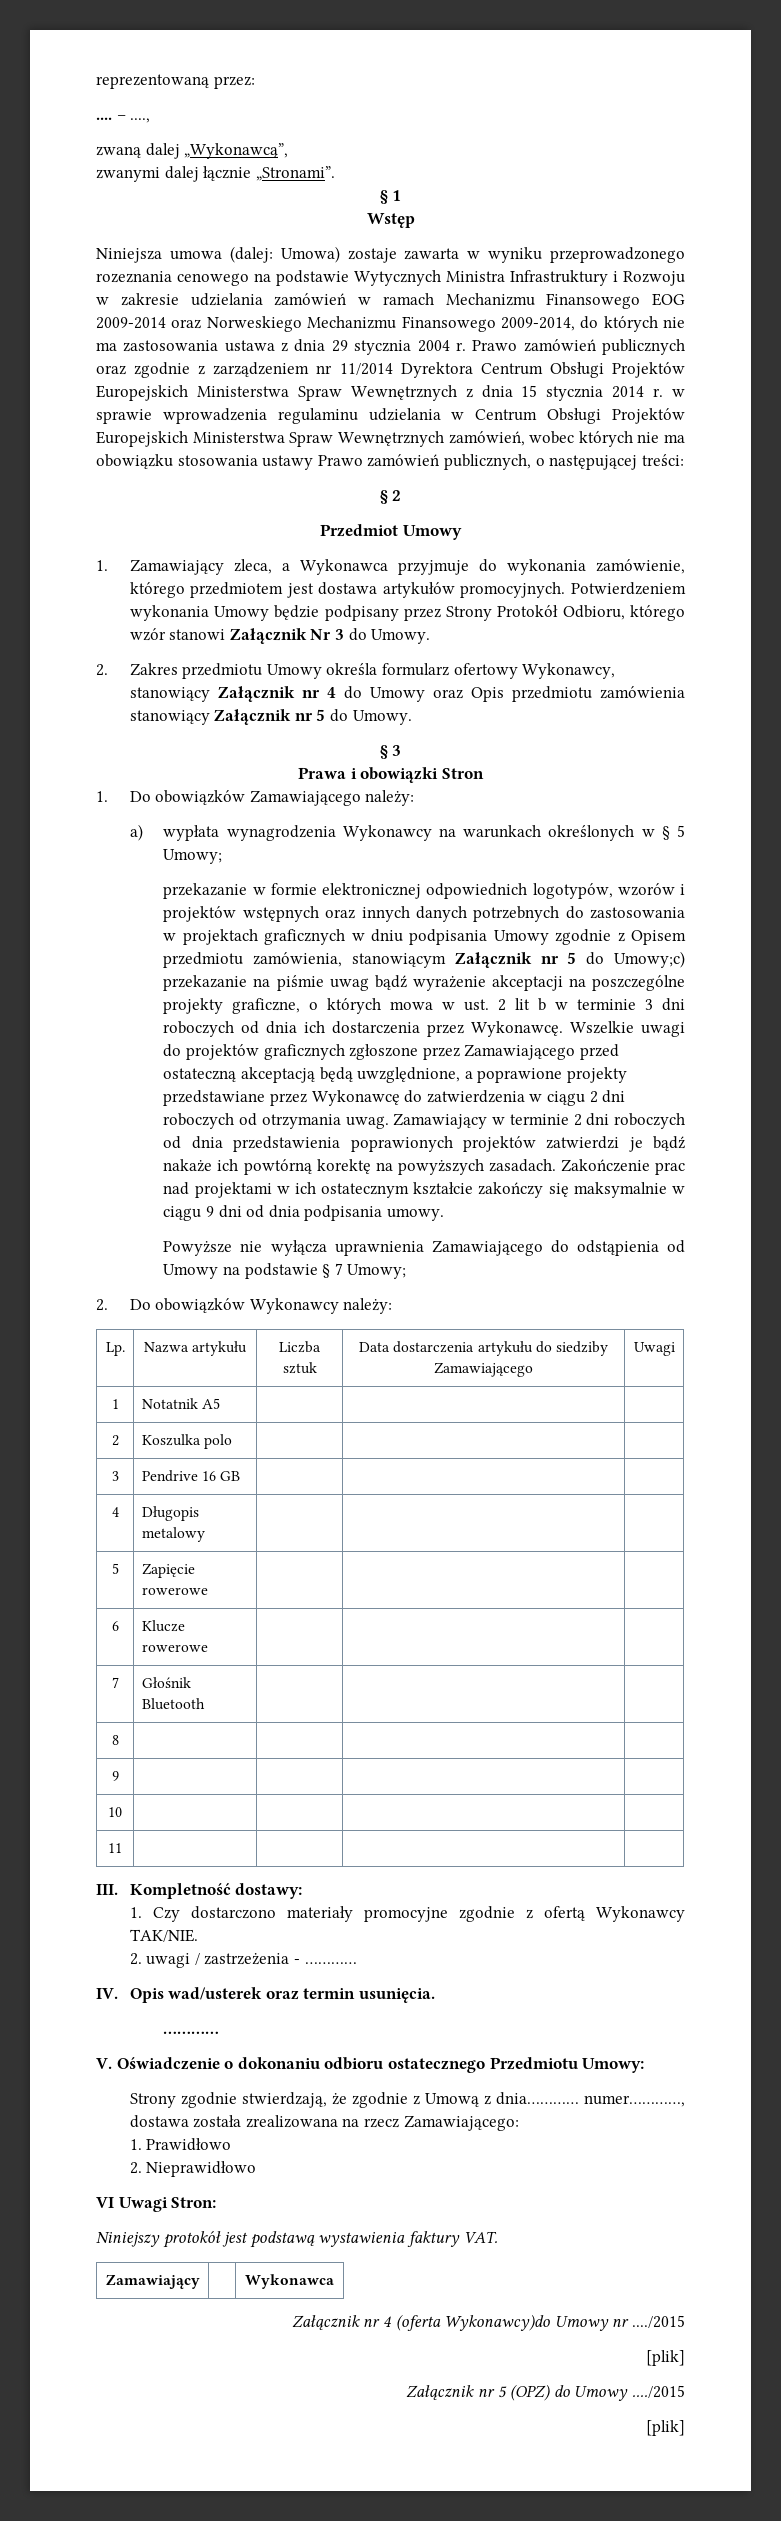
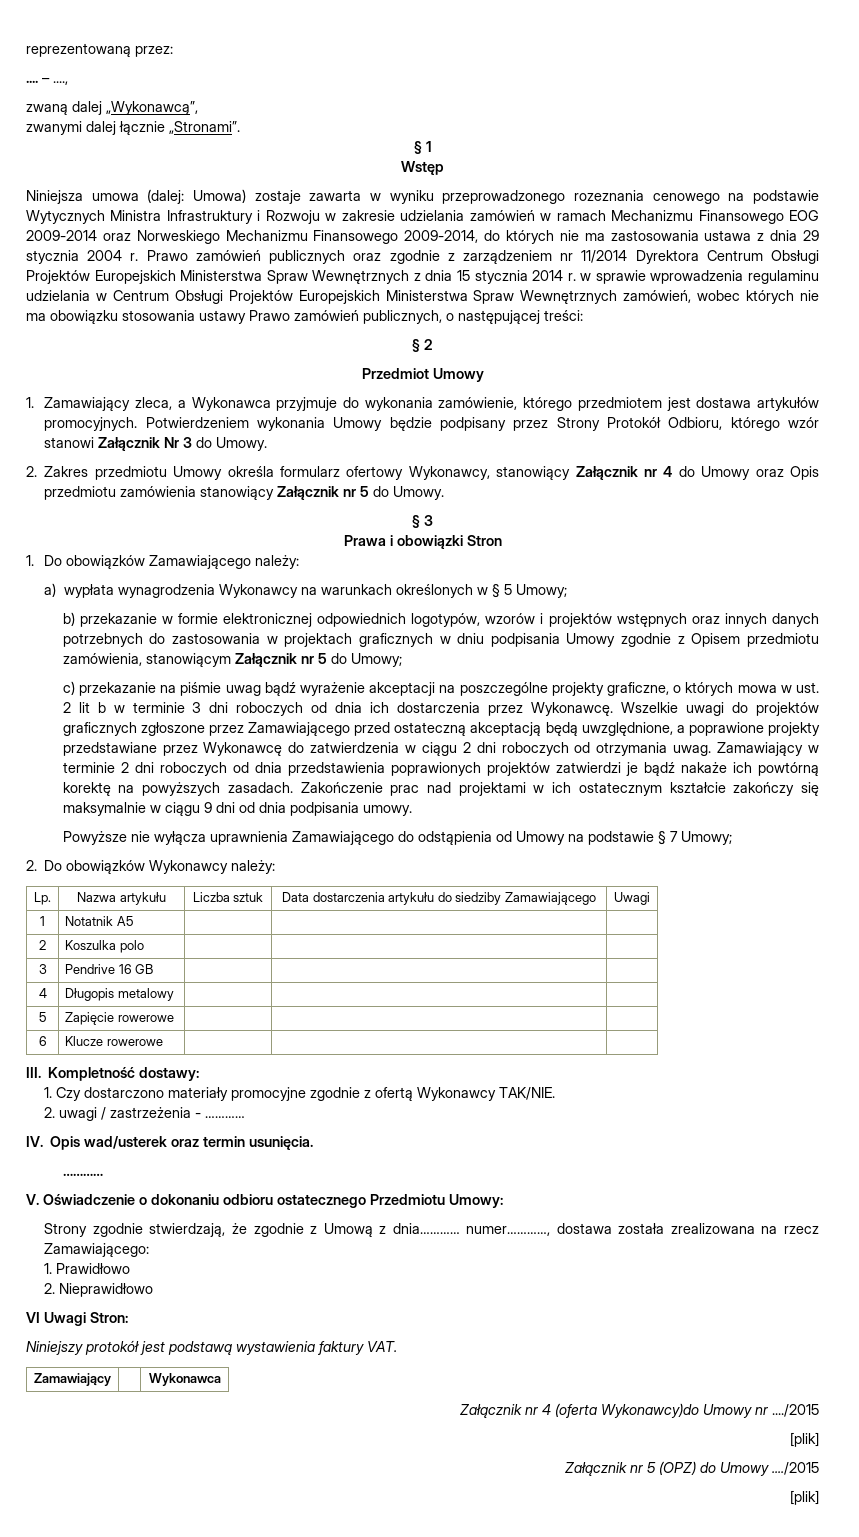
- przekazanie w formie elektronicznej odpowiednich logotypów, wzorów i projektów wstępnych oraz innych danych potrzebnych do zastosowania w projektach graficznych w dniu podpisania Umowy zgodnie z Opisem przedmiotu zamówienia, stanowiącym Załącznik nr 5 do Umowy;c) przekazanie na piśmie uwag bądź wyrażenie akceptacji na poszczególne projekty graficzne, o których mowa w ust. 2 lit b w terminie 3 dni roboczych od dnia ich dostarczenia przez Wykonawcę.
+ b) przekazanie w formie elektronicznej odpowiednich logotypów, wzorów i projektów wstępnych oraz innych danych potrzebnych do zastosowania w projektach graficznych w dniu podpisania Umowy zgodnie z Opisem przedmiotu zamówienia, stanowiącym Załącznik nr 5 do Umowy;
+ c) przekazanie na piśmie uwag bądź wyrażenie akceptacji na poszczególne projekty graficzne, o których mowa w ust. 2 lit b w terminie 3 dni roboczych od dnia ich dostarczenia przez Wykonawcę.
- 7 | Głośnik Bluetooth | | |
- 8 | | | |
- 9 | | | |
- 10 | | | |
- 11 | | | |

